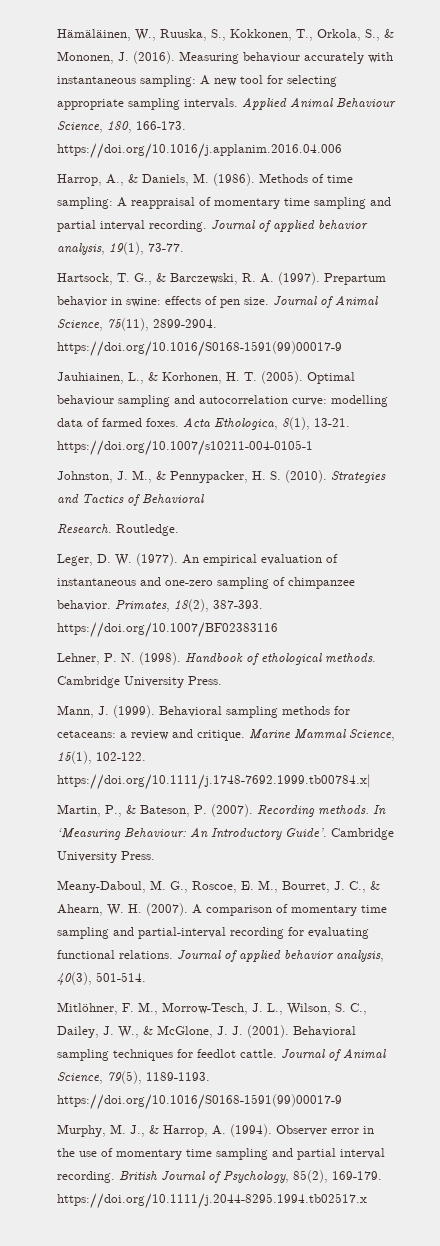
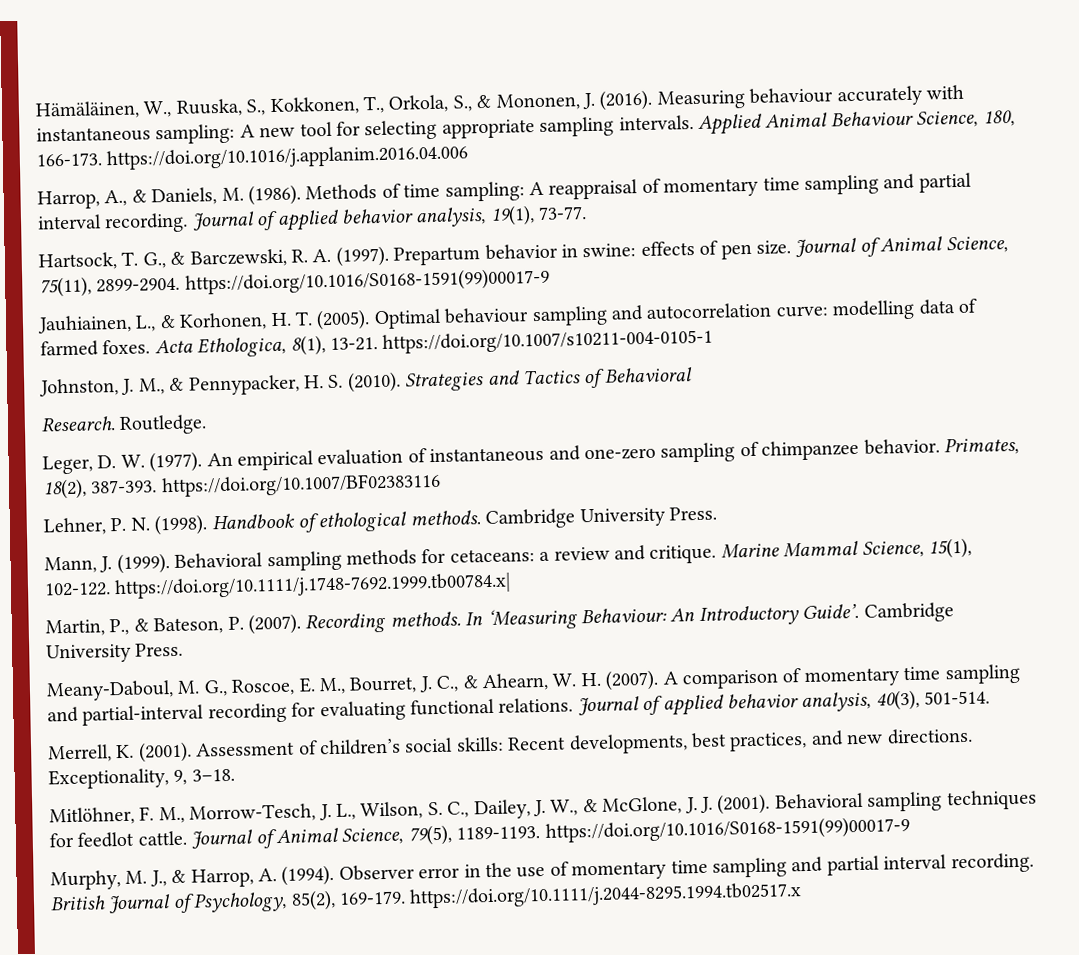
+ Merrell, K. (2001). Assessment of children’s social skills: Recent developments, best practices, and new directions. Exceptionality, 9, 3–18.

